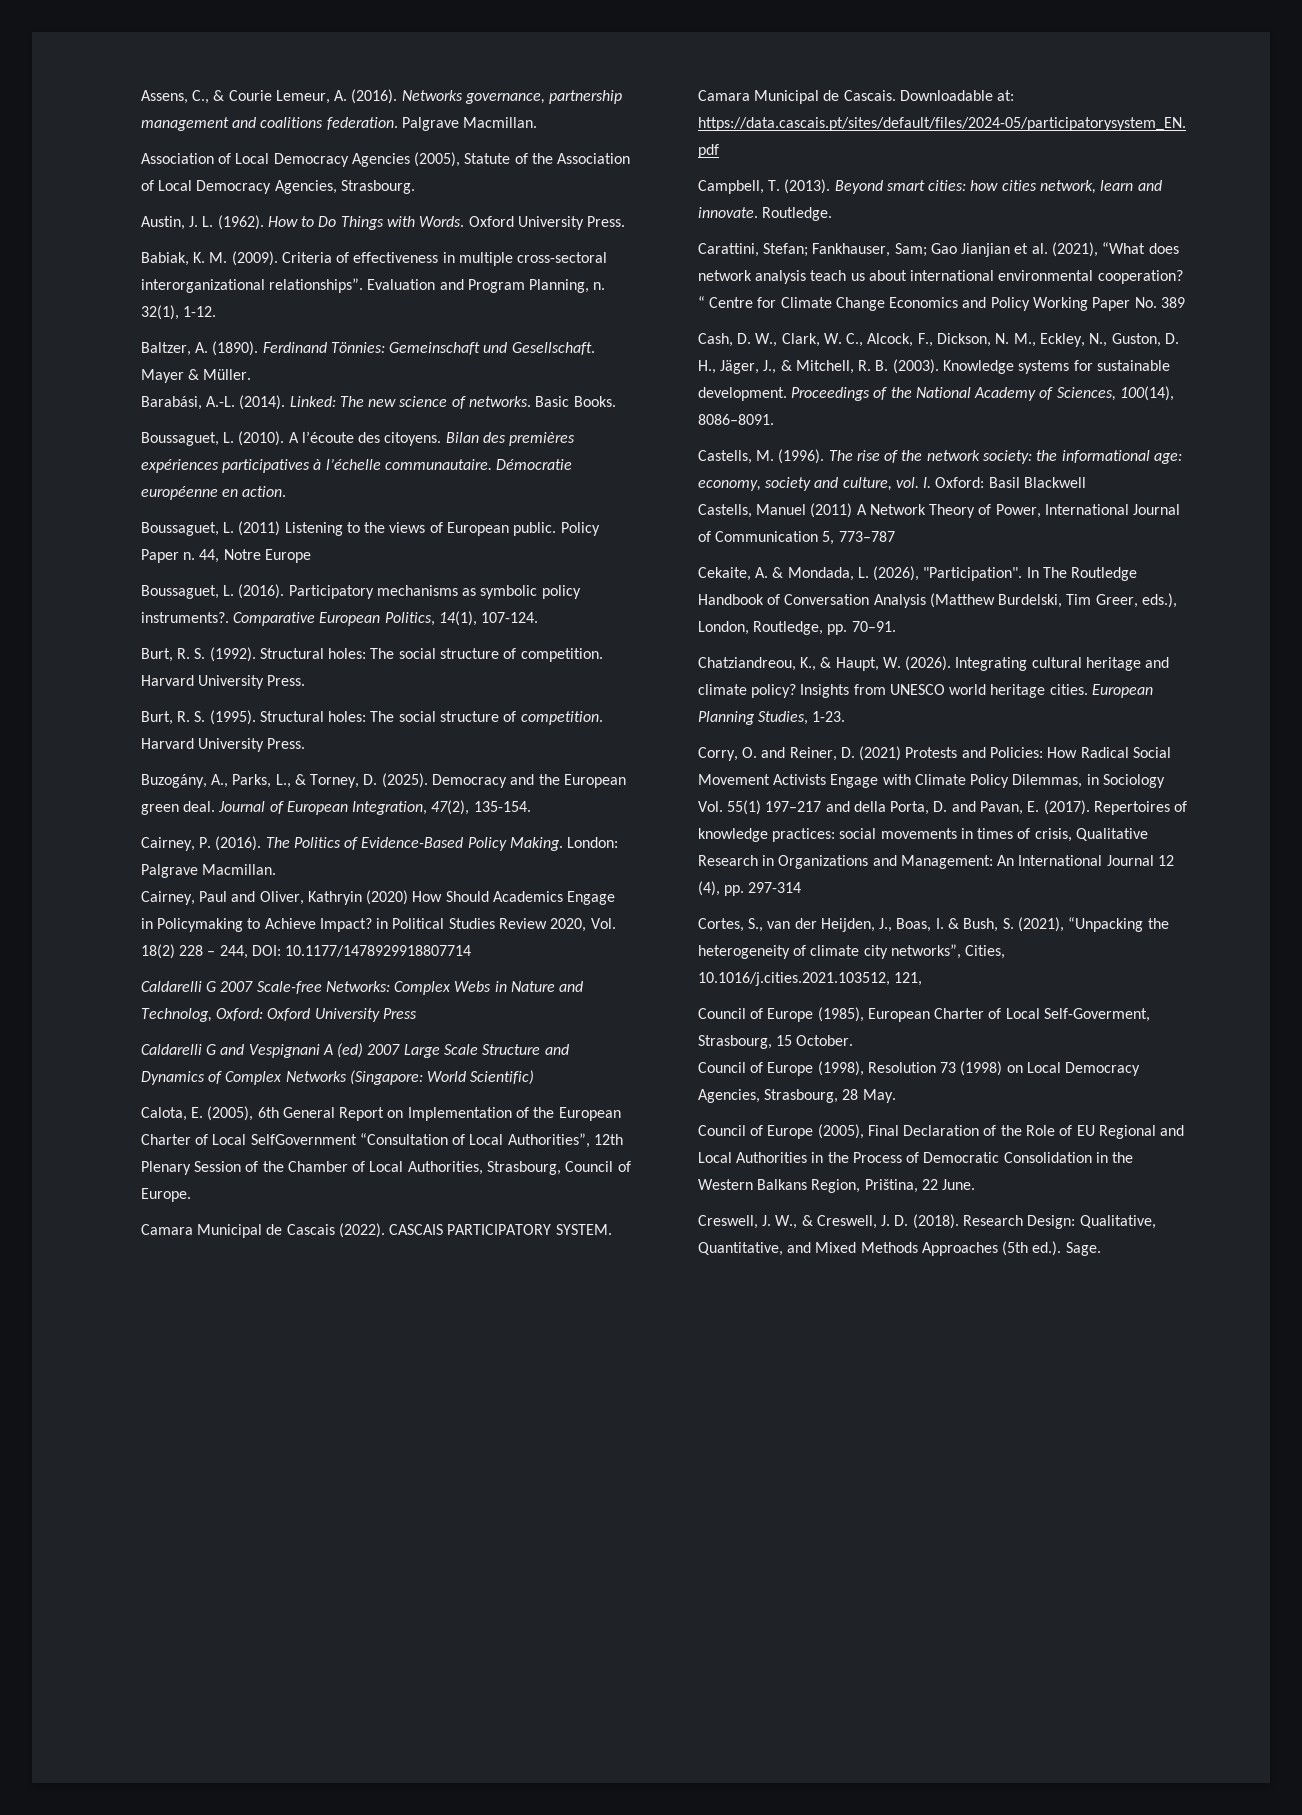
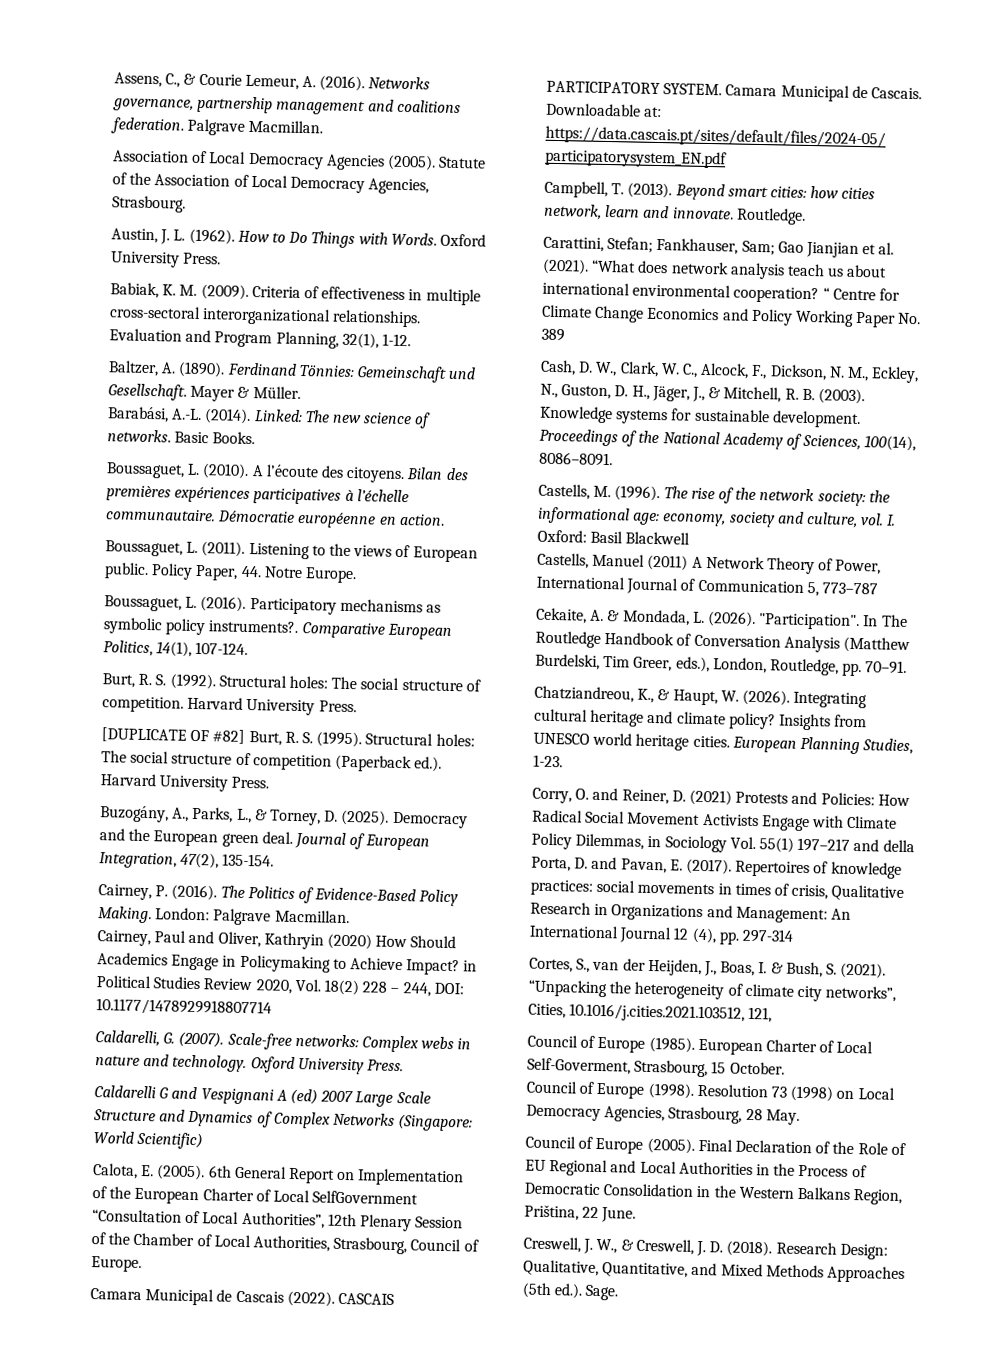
- Association of Local Democracy Agencies (2005), Statute of the Association of Local Democracy Agencies, Strasbourg.
+ Association of Local Democracy Agencies (2005). Statute of the Association of Local Democracy Agencies, Strasbourg.
- Criteria of effectiveness in multiple cross-sectoral interorganizational relationships”.
+ Criteria of effectiveness in multiple cross-sectoral interorganizational relationships.
- Evaluation and Program Planning, n. 32(1), 1-12.
+ Evaluation and Program Planning, 32(1), 1-12.
- Boussaguet, L. (2011) Listening to the views of European public.
+ Boussaguet, L. (2011). Listening to the views of European public.
- Policy Paper n. 44, Notre Europe
+ Policy Paper, 44. Notre Europe.
- Burt, R. S. (1995). Structural holes: The social structure of competition. Harvard University Press.
+ [DUPLICATE OF #82] Burt, R. S. (1995). Structural holes: The social structure of competition (Paperback ed.). Harvard University Press.
- Caldarelli G 2007 Scale-free Networks: Complex Webs in Nature and Technolog, Oxford: Oxford University Press
+ Caldarelli, G. (2007). Scale-free networks: Complex webs in nature and technology. Oxford University Press.
- Calota, E. (2005), 6th General Report on Implementation of the European Charter of Local SelfGovernment “Consultation of Local Authorities”, 12th Plenary Session of the Chamber of Local Authorities, Strasbourg, Council of Europe.
+ Calota, E. (2005). 6th General Report on Implementation of the European Charter of Local SelfGovernment “Consultation of Local Authorities”, 12th Plenary Session of the Chamber of Local Authorities, Strasbourg, Council of Europe.
- Carattini, Stefan; Fankhauser, Sam; Gao Jianjian et al. (2021), “What does network analysis teach us about international environmental cooperation?
+ Carattini, Stefan; Fankhauser, Sam; Gao Jianjian et al. (2021). “What does network analysis teach us about international environmental cooperation?
- Cekaite, A. & Mondada, L. (2026), "Participation".
+ Cekaite, A. & Mondada, L. (2026). "Participation".
- Cortes, S., van der Heijden, J., Boas, I. & Bush, S. (2021), “Unpacking the heterogeneity of climate city networks”, Cities, 10.1016/j.cities.2021.103512, 121,
+ Cortes, S., van der Heijden, J., Boas, I. & Bush, S. (2021). “Unpacking the heterogeneity of climate city networks”, Cities, 10.1016/j.cities.2021.103512, 121,
- Council of Europe (1985), European Charter of Local Self-Goverment, Strasbourg, 15 October.
+ Council of Europe (1985). European Charter of Local Self-Goverment, Strasbourg, 15 October.
- Council of Europe (1998), Resolution 73 (1998) on Local Democracy Agencies, Strasbourg, 28 May.
+ Council of Europe (1998). Resolution 73 (1998) on Local Democracy Agencies, Strasbourg, 28 May.
- Council of Europe (2005), Final Declaration of the Role of EU Regional and Local Authorities in the Process of Democratic Consolidation in the Western Balkans Region, Priština, 22 June.
+ Council of Europe (2005). Final Declaration of the Role of EU Regional and Local Authorities in the Process of Democratic Consolidation in the Western Balkans Region, Priština, 22 June.

